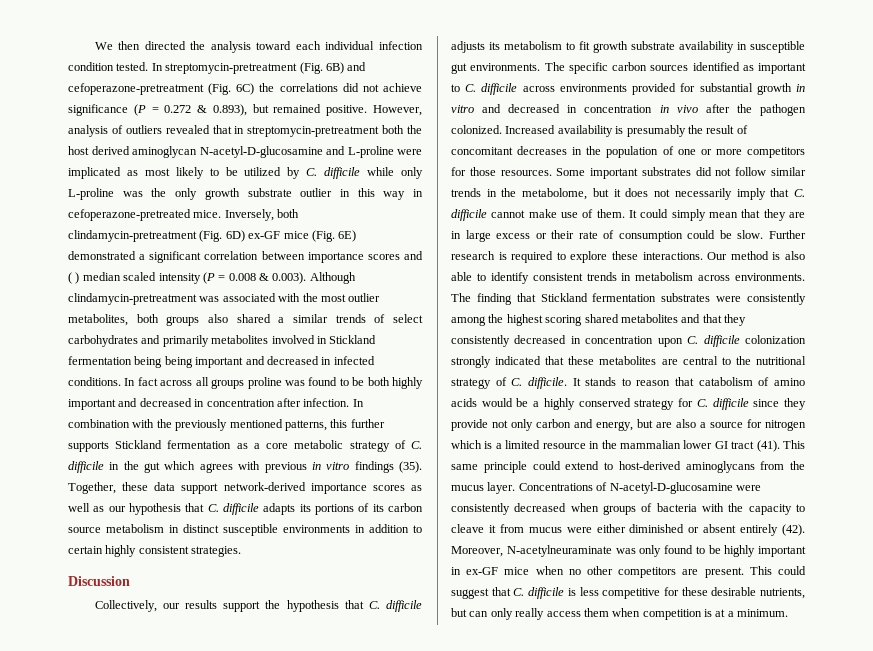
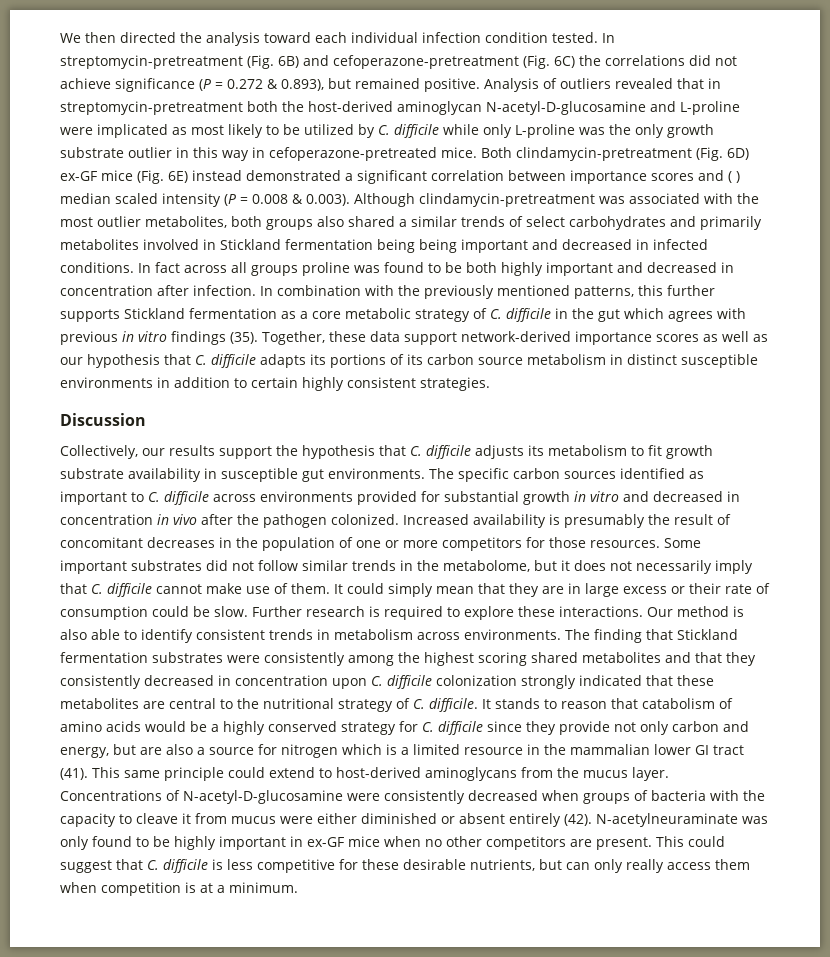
- However, analysis of outliers revealed that in streptomycin-pretreatment both the host derived aminoglycan N-acetyl-D-glucosamine and L-proline were implicated as most likely to be utilized by C. difficile while only L-proline was the only growth substrate outlier in this way in cefoperazone-pretreated mice.
+ Analysis of outliers revealed that in streptomycin-pretreatment both the host-derived aminoglycan N-acetyl-D-glucosamine and L-proline were implicated as most likely to be utilized by C. difficile while only L-proline was the only growth substrate outlier in this way in cefoperazone-pretreated mice.
- Inversely, both clindamycin-pretreatment (Fig. 6D) ex-GF mice (Fig. 6E) demonstrated a significant correlation between importance scores and ( ) median scaled intensity (P = 0.008 & 0.003). Although clindamycin-pretreatment was associated with the most outlier metabolites, both groups also shared a similar trends of select carbohydrates and primarily metabolites involved in Stickland fermentation being being important and decreased in infected conditions.
+ Both clindamycin-pretreatment (Fig. 6D) ex-GF mice (Fig. 6E) instead demonstrated a significant correlation between importance scores and ( ) median scaled intensity (P = 0.008 & 0.003). Although clindamycin-pretreatment was associated with the most outlier metabolites, both groups also shared a similar trends of select carbohydrates and primarily metabolites involved in Stickland fermentation being being important and decreased in infected conditions.
- Moreover, N-acetylneuraminate was only found to be highly important in ex-GF mice when no other competitors are present.
+ N-acetylneuraminate was only found to be highly important in ex-GF mice when no other competitors are present.

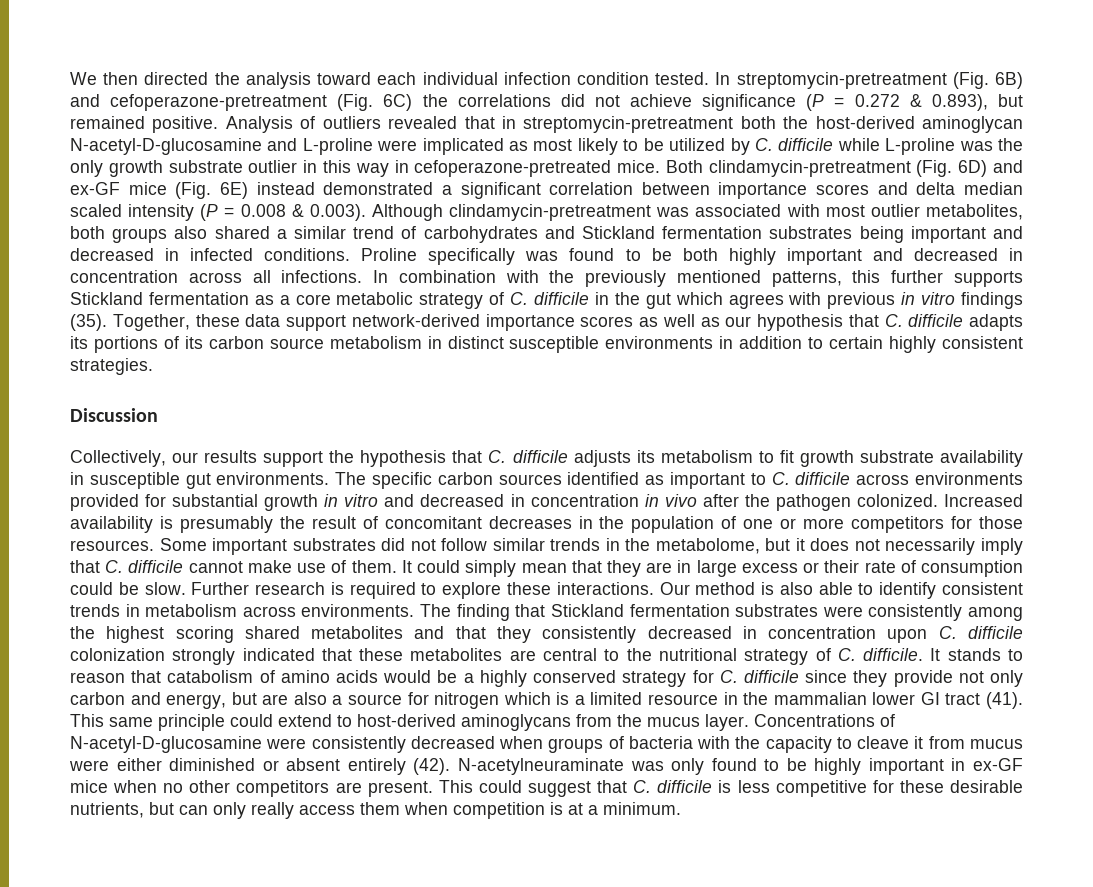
- Analysis of outliers revealed that in streptomycin-pretreatment both the host-derived aminoglycan N-acetyl-D-glucosamine and L-proline were implicated as most likely to be utilized by C. difficile while only L-proline was the only growth substrate outlier in this way in cefoperazone-pretreated mice.
+ Analysis of outliers revealed that in streptomycin-pretreatment both the host-derived aminoglycan N-acetyl-D-glucosamine and L-proline were implicated as most likely to be utilized by C. difficile while L-proline was the only growth substrate outlier in this way in cefoperazone-pretreated mice.
- Both clindamycin-pretreatment (Fig. 6D) ex-GF mice (Fig. 6E) instead demonstrated a significant correlation between importance scores and ( ) median scaled intensity (P = 0.008 & 0.003). Although clindamycin-pretreatment was associated with the most outlier metabolites, both groups also shared a similar trends of select carbohydrates and primarily metabolites involved in Stickland fermentation being being important and decreased in infected conditions.
+ Both clindamycin-pretreatment (Fig. 6D) and ex-GF mice (Fig. 6E) instead demonstrated a significant correlation between importance scores and delta median scaled intensity (P = 0.008 & 0.003). Although clindamycin-pretreatment was associated with most outlier metabolites, both groups also shared a similar trend of carbohydrates and Stickland fermentation substrates being important and decreased in infected conditions.
- In fact across all groups proline was found to be both highly important and decreased in concentration after infection.
+ Proline specifically was found to be both highly important and decreased in concentration across all infections.

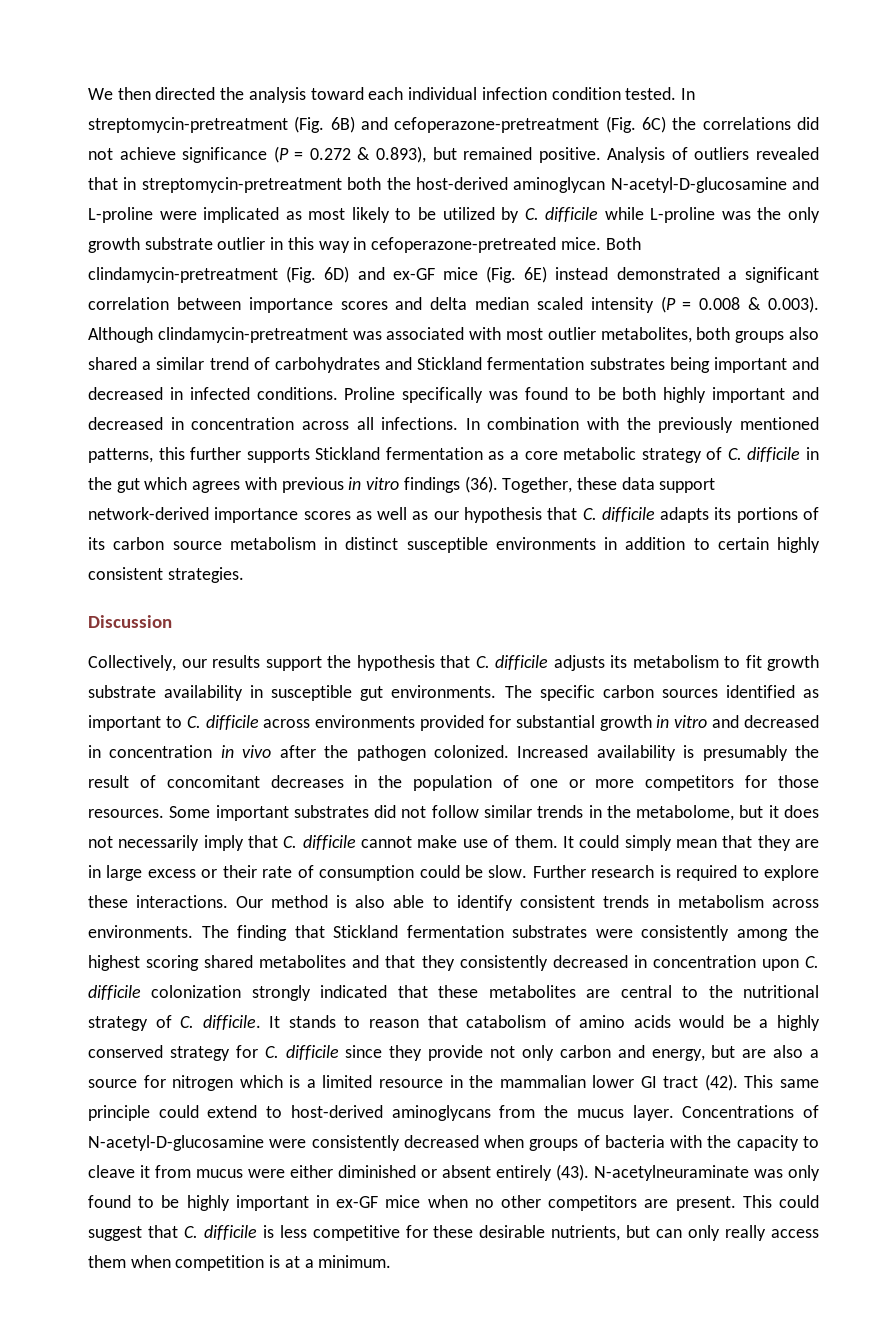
- In combination with the previously mentioned patterns, this further supports Stickland fermentation as a core metabolic strategy of C. difficile in the gut which agrees with previous in vitro findings (35).
+ In combination with the previously mentioned patterns, this further supports Stickland fermentation as a core metabolic strategy of C. difficile in the gut which agrees with previous in vitro findings (36).
- It stands to reason that catabolism of amino acids would be a highly conserved strategy for C. difficile since they provide not only carbon and energy, but are also a source for nitrogen which is a limited resource in the mammalian lower GI tract (41).
+ It stands to reason that catabolism of amino acids would be a highly conserved strategy for C. difficile since they provide not only carbon and energy, but are also a source for nitrogen which is a limited resource in the mammalian lower GI tract (42).
- Concentrations of N-acetyl-D-glucosamine were consistently decreased when groups of bacteria with the capacity to cleave it from mucus were either diminished or absent entirely (42).
+ Concentrations of N-acetyl-D-glucosamine were consistently decreased when groups of bacteria with the capacity to cleave it from mucus were either diminished or absent entirely (43).

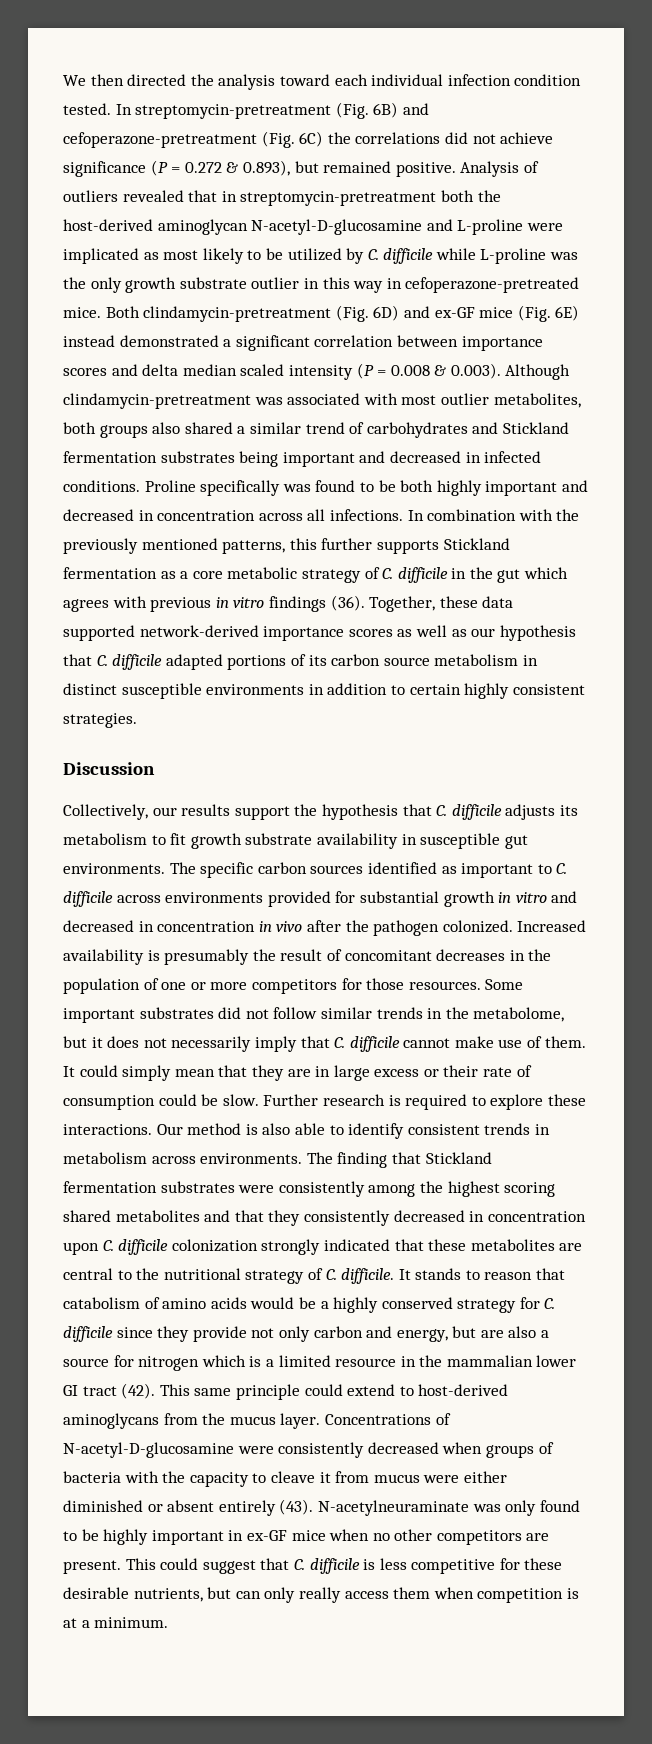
- Together, these data support network-derived importance scores as well as our hypothesis that C. difficile adapts its portions of its carbon source metabolism in distinct susceptible environments in addition to certain highly consistent strategies.
+ Together, these data supported network-derived importance scores as well as our hypothesis that C. difficile adapted portions of its carbon source metabolism in distinct susceptible environments in addition to certain highly consistent strategies.

